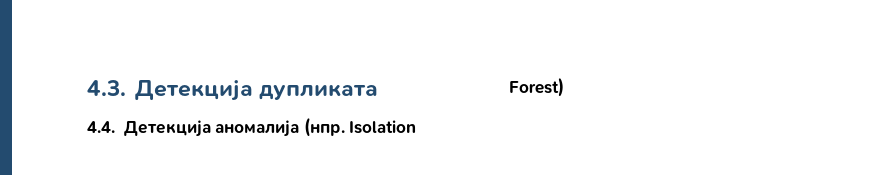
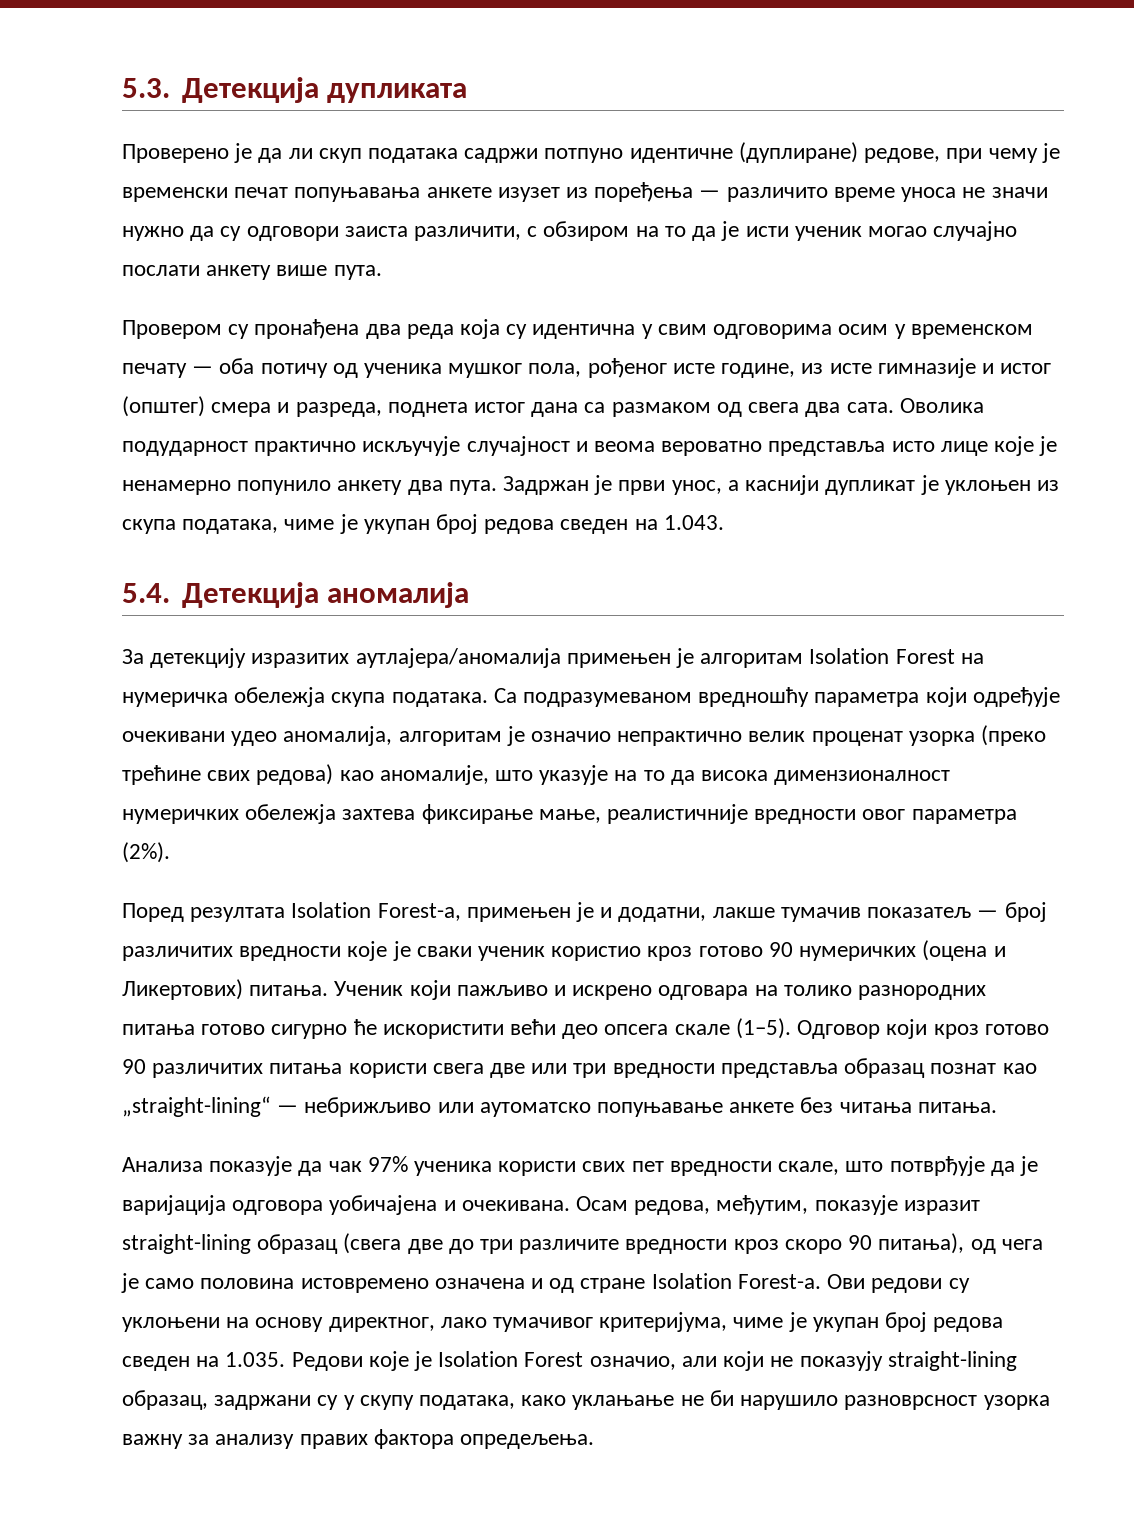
- 4.3. Детекција дупликата
+ 5.3. Детекција дупликата
- 4.4. Детекција аномалија (нпр. Isolation Forest)
+ Проверено је да ли скуп података садржи потпуно идентичне (дуплиране) редове, при чему је временски печат попуњавања анкете изузет из поређења — различито време уноса не значи нужно да су одговори заиста различити, с обзиром на то да је исти ученик могао случајно послати анкету више пута.
+ Провером су пронађена два реда која су идентична у свим одговорима осим у временском печату — оба потичу од ученика мушког пола, рођеног исте године, из исте гимназије и истог (општег) смера и разреда, поднета истог дана са размаком од свега два сата. Оволика подударност практично искључује случајност и веома вероватно представља исто лице које је ненамерно попунило анкету два пута. Задржан је први унос, а каснији дупликат је уклоњен из скупа података, чиме је укупан број редова сведен на 1.043.
+ 5.4. Детекција аномалија
+ За детекцију изразитих аутлајера/аномалија примењен је алгоритам Isolation Forest на нумеричка обележја скупа података. Са подразумеваном вредношћу параметра који одређује очекивани удео аномалија, алгоритам је означио непрактично велик проценат узорка (преко трећине свих редова) као аномалије, што указује на то да висока димензионалност нумеричких обележја захтева фиксирање мање, реалистичније вредности овог параметра (2%).
+ Поред резултата Isolation Forest-а, примењен је и додатни, лакше тумачив показатељ — број различитих вредности које је сваки ученик користио кроз готово 90 нумеричких (оцена и Ликертових) питања. Ученик који пажљиво и искрено одговара на толико разнородних питања готово сигурно ће искористити већи део опсега скале (1–5). Одговор који кроз готово 90 различитих питања користи свега две или три вредности представља образац познат као „straight-lining“ — небрижљиво или аутоматско попуњавање анкете без читања питања.
+ Анализа показује да чак 97% ученика користи свих пет вредности скале, што потврђује да је варијација одговора уобичајена и очекивана. Осам редова, међутим, показује изразит straight-lining образац (свега две до три различите вредности кроз скоро 90 питања), од чега је само половина истовремено означена и од стране Isolation Forest-а. Ови редови су уклоњени на основу директног, лако тумачивог критеријума, чиме је укупан број редова сведен на 1.035. Редови које је Isolation Forest означио, али који не показују straight-lining образац, задржани су у скупу података, како уклањање не би нарушило разноврсност узорка важну за анализу правих фактора опредељења.

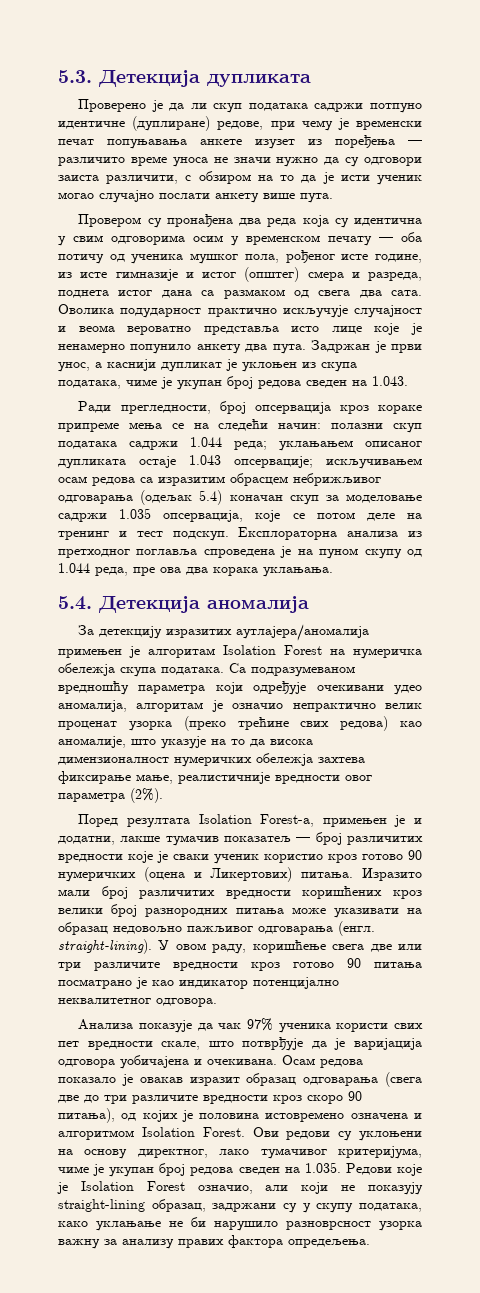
+ Ради прегледности, број опсервација кроз кораке припреме мења се на следећи начин: полазни скуп података садржи 1.044 реда; уклањањем описаног дупликата остаје 1.043 опсервације; искључивањем осам редова са изразитим обрасцем небрижљивог одговарања (одељак 5.4) коначан скуп за моделовање садржи 1.035 опсервација, које се потом деле на тренинг и тест подскуп. Експлораторна анализа из претходног поглавља спроведена је на пуном скупу од 1.044 реда, пре ова два корака уклањања.
- Ученик који пажљиво и искрено одговара на толико разнородних питања готово сигурно ће искористити већи део опсега скале (1–5). Одговор који кроз готово 90 различитих питања користи свега две или три вредности представља образац познат као „straight-lining“ — небрижљиво или аутоматско попуњавање анкете без читања питања.
+ Изразито мали број различитих вредности коришћених кроз велики број разнородних питања може указивати на образац недовољно пажљивог одговарања (енгл. straight-lining). У овом раду, коришћење свега две или три различите вредности кроз готово 90 питања посматрано је као индикатор потенцијално неквалитетног одговора.
- Осам редова, међутим, показује изразит straight-lining образац (свега две до три различите вредности кроз скоро 90 питања), од чега је само половина истовремено означена и од стране Isolation Forest-а.
+ Осам редова показало је овакав изразит образац одговарања (свега две до три различите вредности кроз скоро 90 питања), од којих је половина истовремено означена и алгоритмом Isolation Forest.

